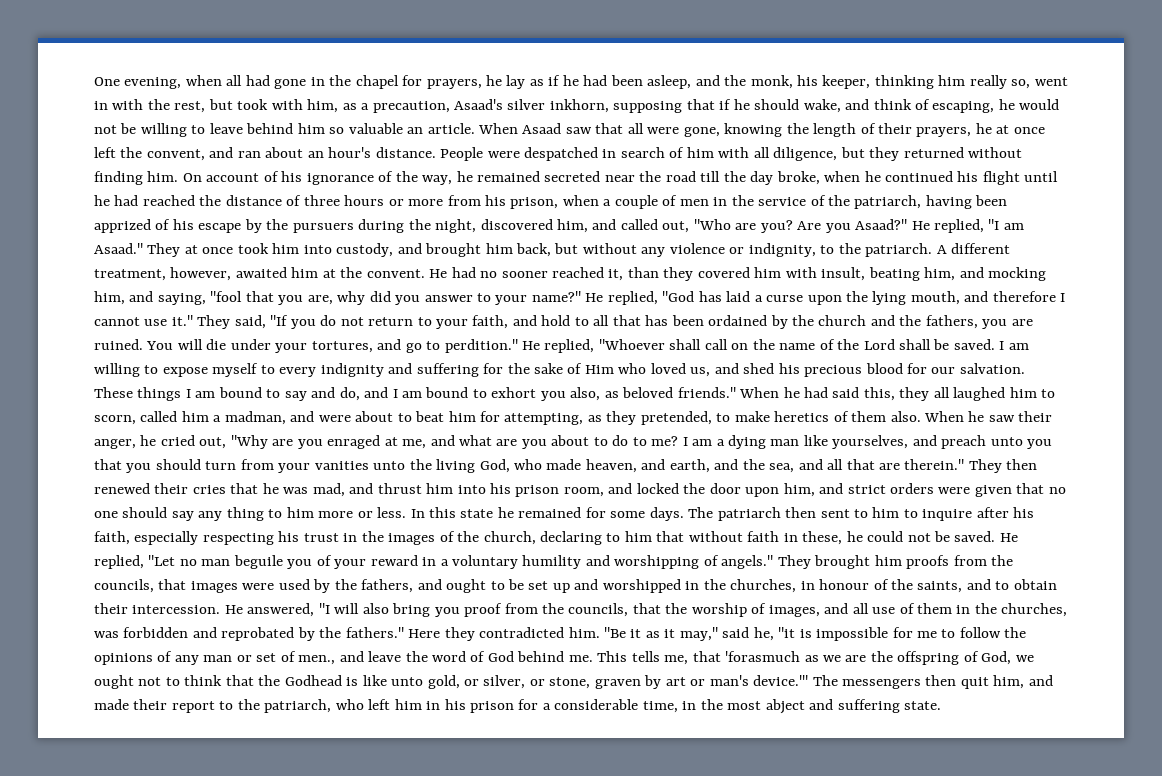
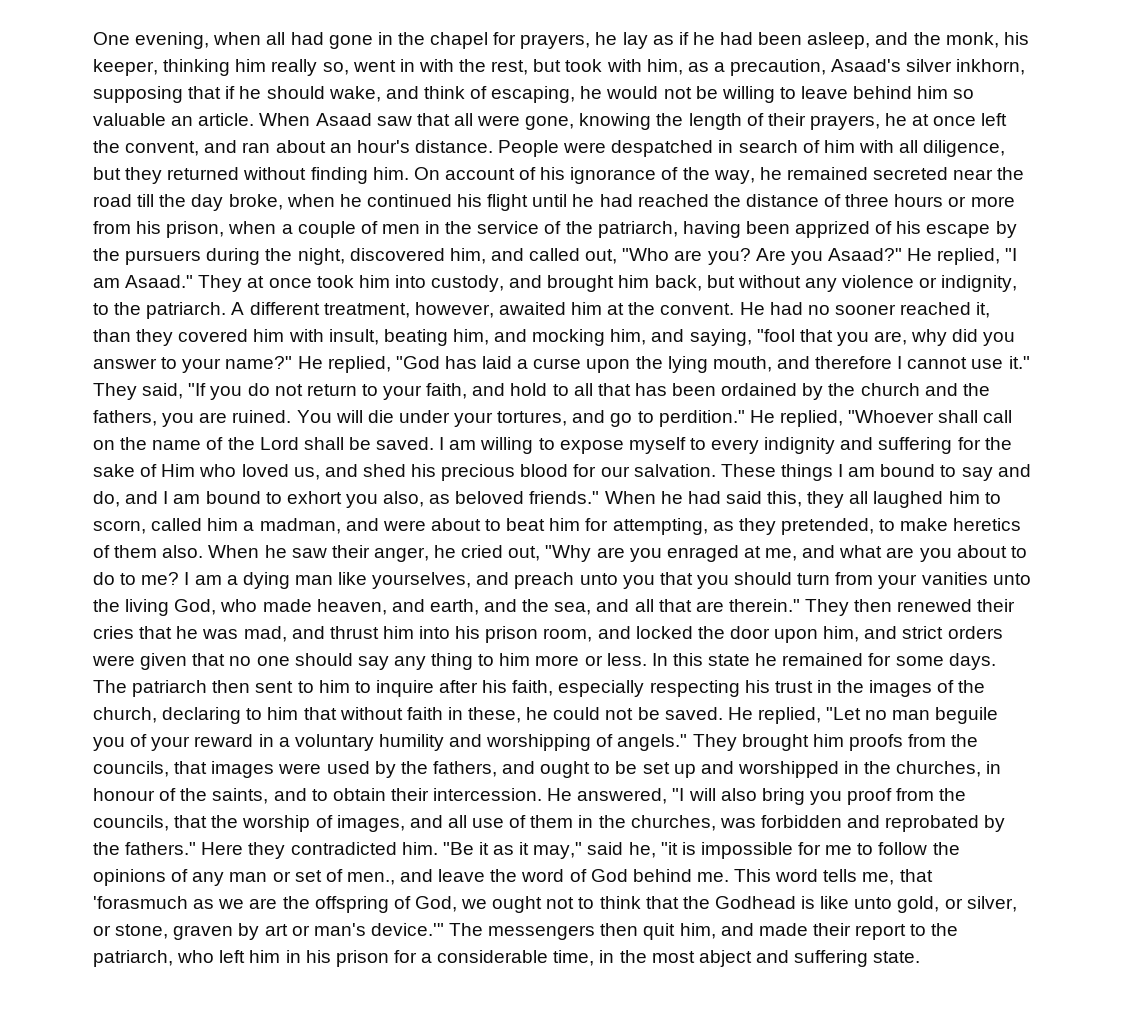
- This tells me, that 'forasmuch as we are the offspring of God, we ought not to think that the Godhead is like unto gold, or silver, or stone, graven by art or man's device.'"
+ This word tells me, that 'forasmuch as we are the offspring of God, we ought not to think that the Godhead is like unto gold, or silver, or stone, graven by art or man's device.'"

